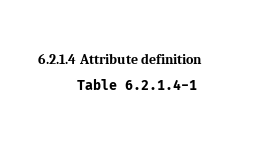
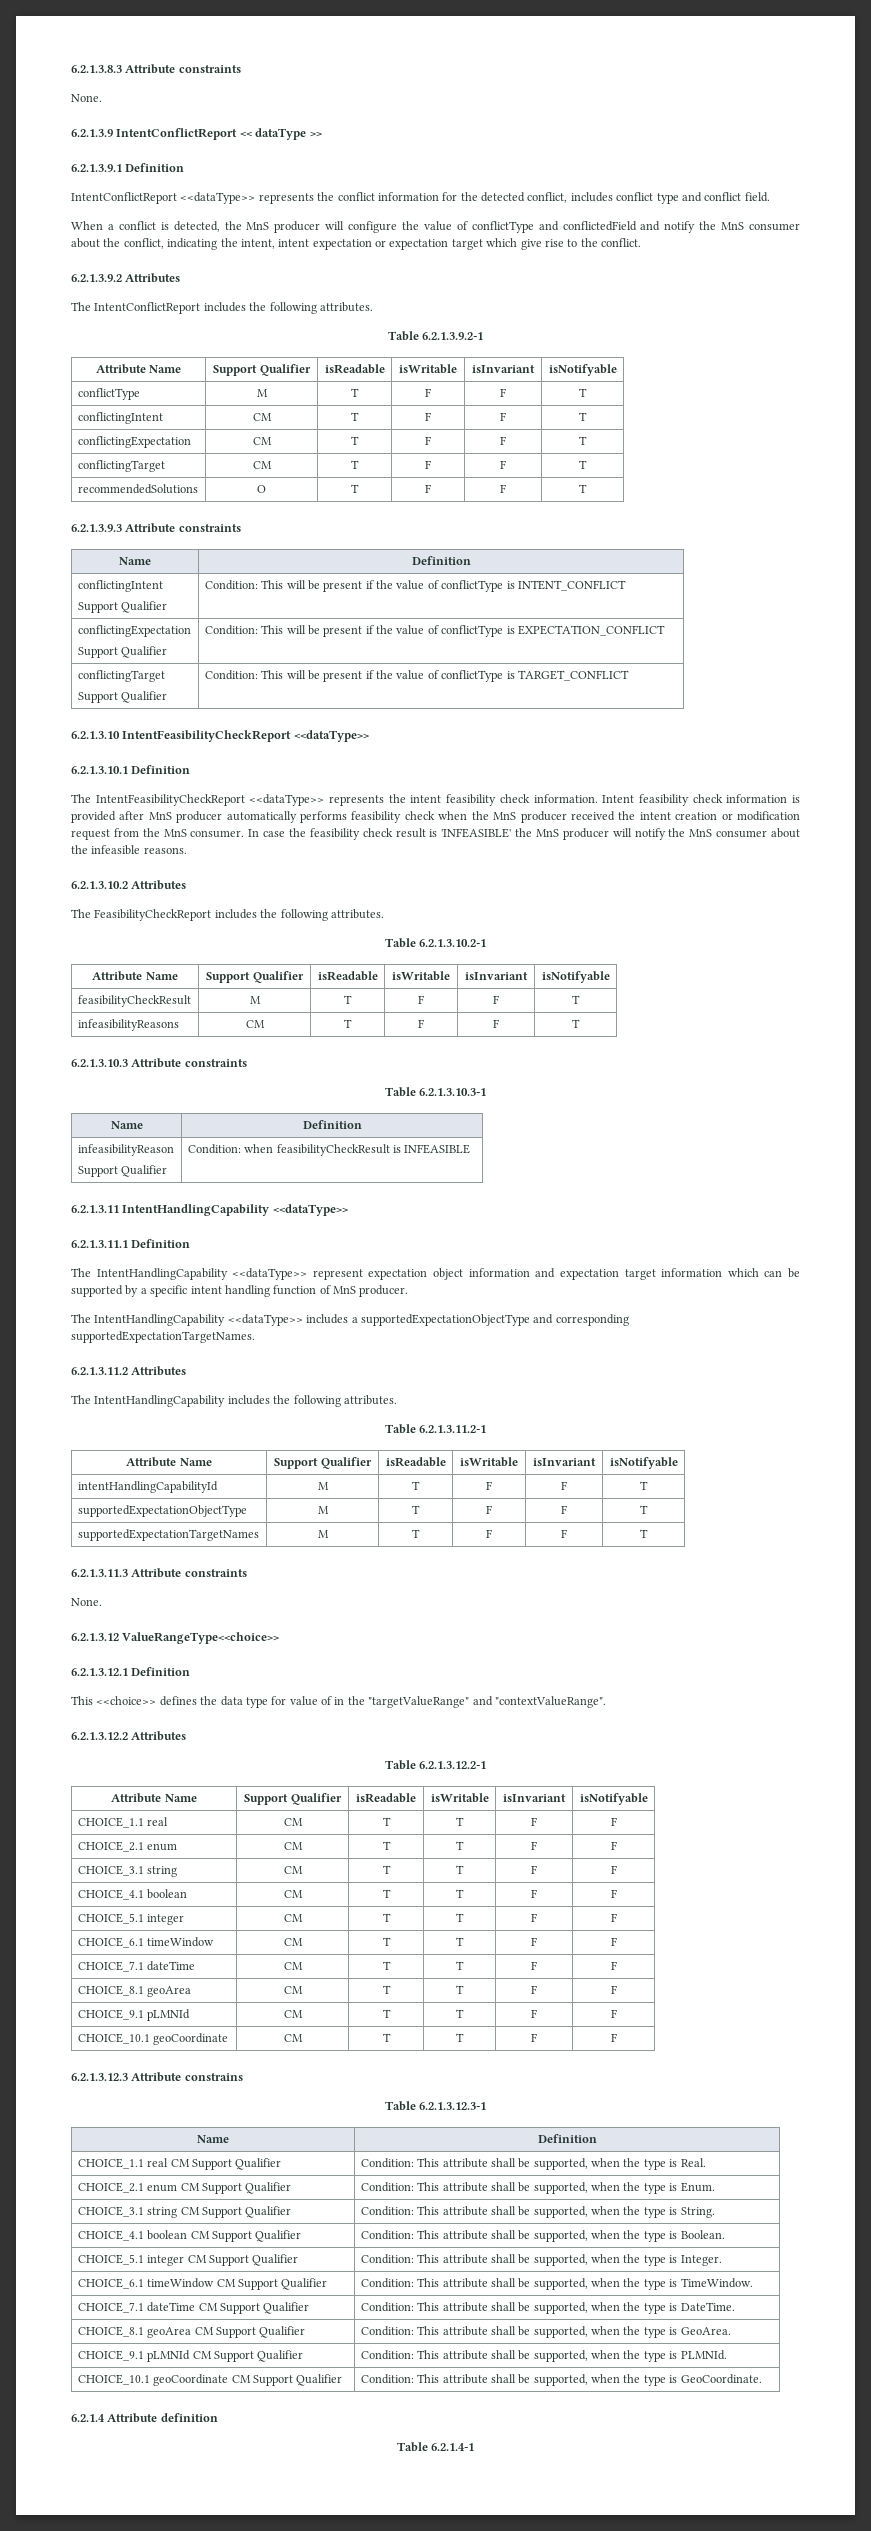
+ 6.2.1.3.8.3 Attribute constraints
+ None.
+ 6.2.1.3.9 IntentConflictReport << dataType >>
+ 6.2.1.3.9.1 Definition
+ IntentConflictReport <<dataType>> represents the conflict information for the detected conflict, includes conflict type and conflict field.
+ When a conflict is detected, the MnS producer will configure the value of conflictType and conflictedField and notify the MnS consumer about the conflict, indicating the intent, intent expectation or expectation target which give rise to the conflict.
+ 6.2.1.3.9.2 Attributes
+ The IntentConflictReport includes the following attributes.
+ Table 6.2.1.3.9.2-1
+ Attribute Name | Support Qualifier | isReadable | isWritable | isInvariant | isNotifyable
+ conflictType | M | T | F | F | T
+ conflictingIntent | CM | T | F | F | T
+ conflictingExpectation | CM | T | F | F | T
+ conflictingTarget | CM | T | F | F | T
+ recommendedSolutions | O | T | F | F | T
+ 6.2.1.3.9.3 Attribute constraints
+ Name | Definition
+ conflictingIntent
+ Support Qualifier | Condition: This will be present if the value of conflictType is INTENT_CONFLICT
+ conflictingExpectation
+ Support Qualifier | Condition: This will be present if the value of conflictType is EXPECTATION_CONFLICT
+ conflictingTarget
+ Support Qualifier | Condition: This will be present if the value of conflictType is TARGET_CONFLICT
+ 6.2.1.3.10 IntentFeasibilityCheckReport <<dataType>>
+ 6.2.1.3.10.1 Definition
+ The IntentFeasibilityCheckReport <<dataType>> represents the intent feasibility check information. Intent feasibility check information is provided after MnS producer automatically performs feasibility check when the MnS producer received the intent creation or modification request from the MnS consumer. In case the feasibility check result is 'INFEASIBLE' the MnS producer will notify the MnS consumer about the infeasible reasons.
+ 6.2.1.3.10.2 Attributes
+ The FeasibilityCheckReport includes the following attributes.
+ Table 6.2.1.3.10.2-1
+ Attribute Name | Support Qualifier | isReadable | isWritable | isInvariant | isNotifyable
+ feasibilityCheckResult | M | T | F | F | T
+ infeasibilityReasons | CM | T | F | F | T
+ 6.2.1.3.10.3 Attribute constraints
+ Table 6.2.1.3.10.3-1
+ Name | Definition
+ infeasibilityReason
+ Support Qualifier | Condition: when feasibilityCheckResult is INFEASIBLE
+ 6.2.1.3.11 IntentHandlingCapability <<dataType>>
+ 6.2.1.3.11.1 Definition
+ The IntentHandlingCapability <<dataType>> represent expectation object information and expectation target information which can be supported by a specific intent handling function of MnS producer.
+ The IntentHandlingCapability <<dataType>> includes a supportedExpectationObjectType and corresponding supportedExpectationTargetNames.
+ 6.2.1.3.11.2 Attributes
+ The IntentHandlingCapability includes the following attributes.
+ Table 6.2.1.3.11.2-1
+ Attribute Name | Support Qualifier | isReadable | isWritable | isInvariant | isNotifyable
+ intentHandlingCapabilityId | M | T | F | F | T
+ supportedExpectationObjectType | M | T | F | F | T
+ supportedExpectationTargetNames | M | T | F | F | T
+ 6.2.1.3.11.3 Attribute constraints
+ None.
+ 6.2.1.3.12 ValueRangeType<<choice>>
+ 6.2.1.3.12.1 Definition
+ This <<choice>> defines the data type for value of in the "targetValueRange" and "contextValueRange".
+ 6.2.1.3.12.2 Attributes
+ Table 6.2.1.3.12.2-1
+ Attribute Name | Support Qualifier | isReadable | isWritable | isInvariant | isNotifyable
+ CHOICE_1.1 real | CM | T | T | F | F
+ CHOICE_2.1 enum | CM | T | T | F | F
+ CHOICE_3.1 string | CM | T | T | F | F
+ CHOICE_4.1 boolean | CM | T | T | F | F
+ CHOICE_5.1 integer | CM | T | T | F | F
+ CHOICE_6.1 timeWindow | CM | T | T | F | F
+ CHOICE_7.1 dateTime | CM | T | T | F | F
+ CHOICE_8.1 geoArea | CM | T | T | F | F
+ CHOICE_9.1 pLMNId | CM | T | T | F | F
+ CHOICE_10.1 geoCoordinate | CM | T | T | F | F
+ 6.2.1.3.12.3 Attribute constrains
+ Table 6.2.1.3.12.3-1
+ Name | Definition
+ CHOICE_1.1 real CM Support Qualifier | Condition: This attribute shall be supported, when the type is Real.
+ CHOICE_2.1 enum CM Support Qualifier | Condition: This attribute shall be supported, when the type is Enum.
+ CHOICE_3.1 string CM Support Qualifier | Condition: This attribute shall be supported, when the type is String.
+ CHOICE_4.1 boolean CM Support Qualifier | Condition: This attribute shall be supported, when the type is Boolean.
+ CHOICE_5.1 integer CM Support Qualifier | Condition: This attribute shall be supported, when the type is Integer.
+ CHOICE_6.1 timeWindow CM Support Qualifier | Condition: This attribute shall be supported, when the type is TimeWindow.
+ CHOICE_7.1 dateTime CM Support Qualifier | Condition: This attribute shall be supported, when the type is DateTime.
+ CHOICE_8.1 geoArea CM Support Qualifier | Condition: This attribute shall be supported, when the type is GeoArea.
+ CHOICE_9.1 pLMNId CM Support Qualifier | Condition: This attribute shall be supported, when the type is PLMNId.
+ CHOICE_10.1 geoCoordinate CM Support Qualifier | Condition: This attribute shall be supported, when the type is GeoCoordinate.

